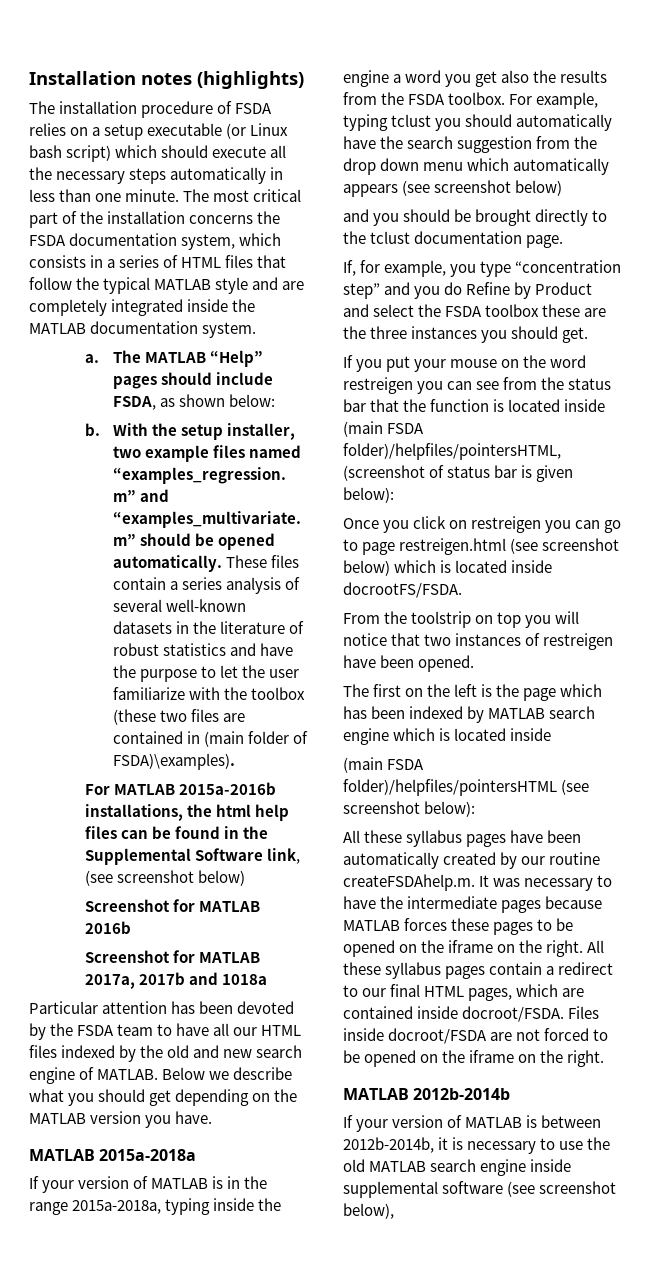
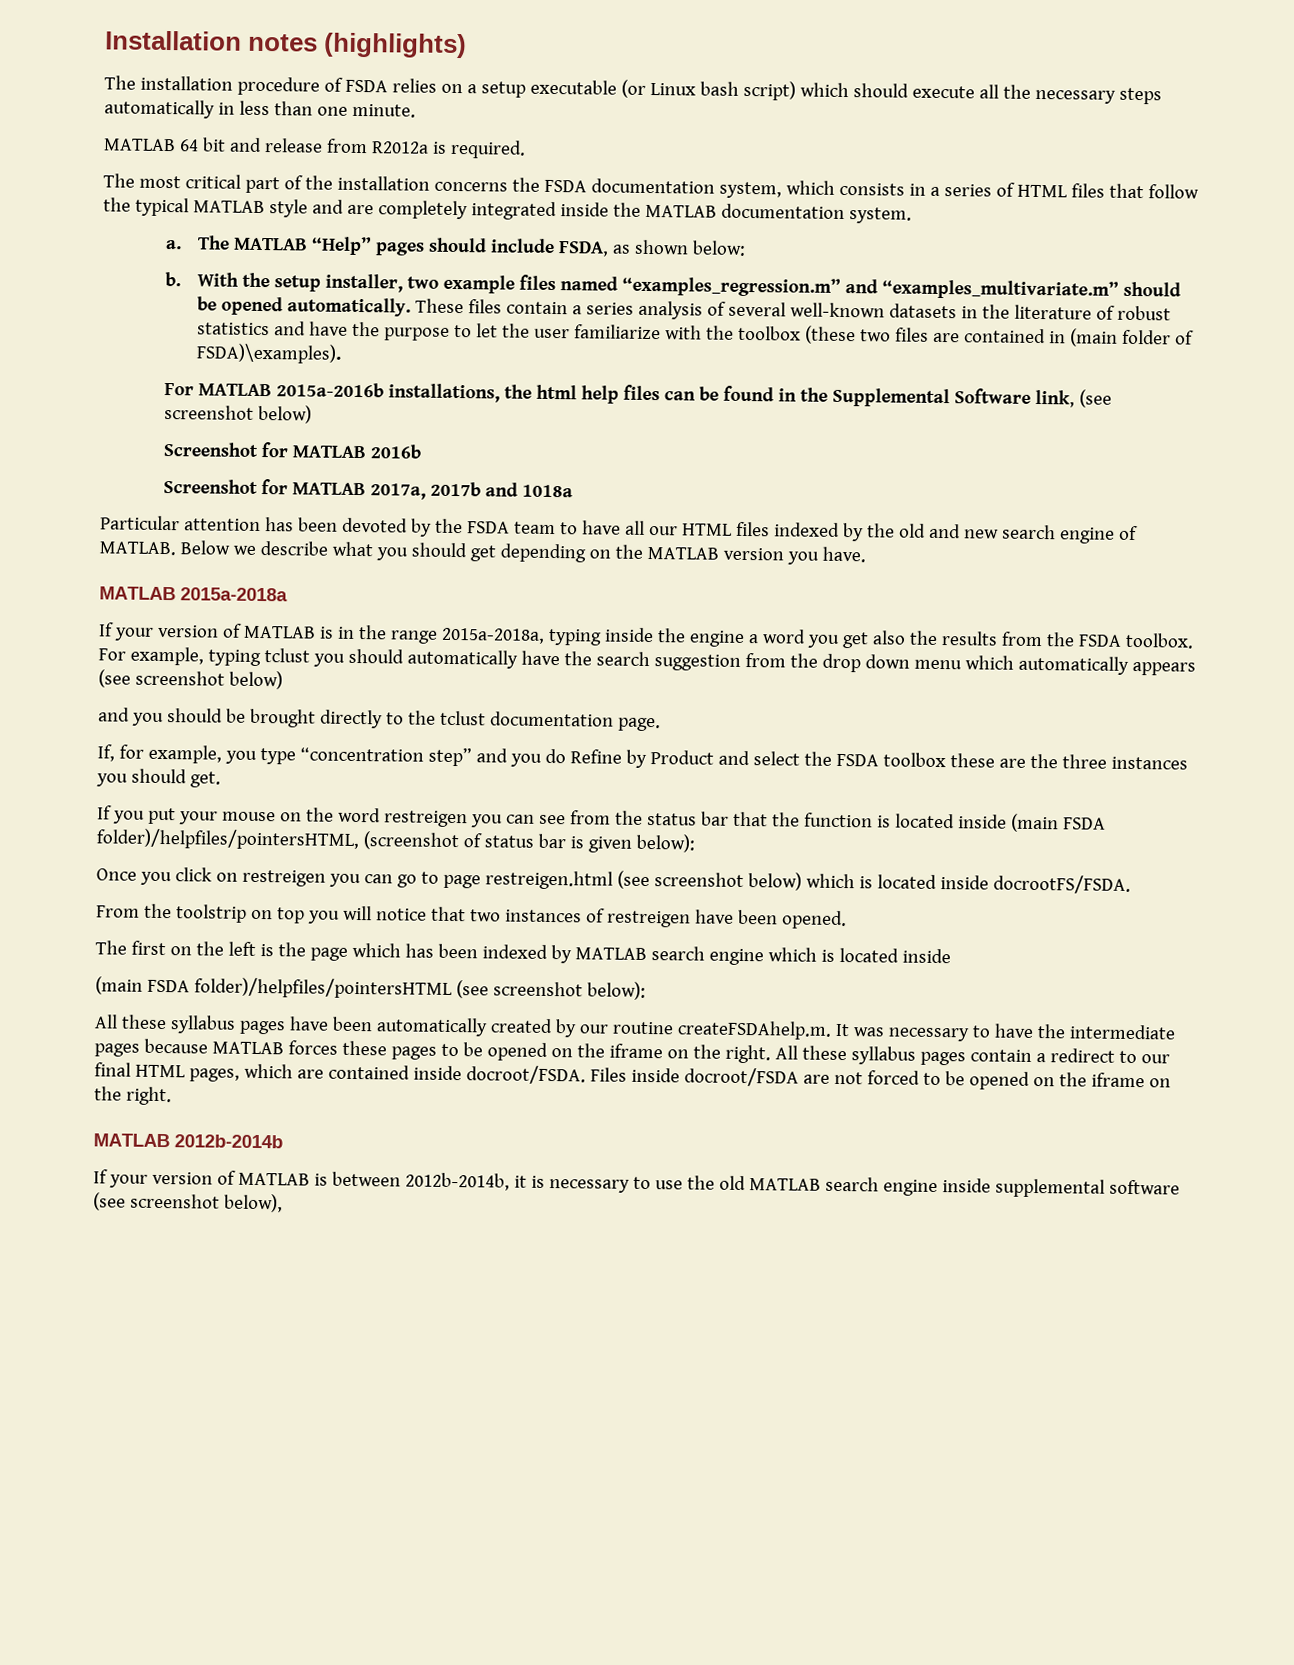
- The installation procedure of FSDA relies on a setup executable (or Linux bash script) which should execute all the necessary steps automatically in less than one minute. The most critical part of the installation concerns the FSDA documentation system, which consists in a series of HTML files that follow the typical MATLAB style and are completely integrated inside the MATLAB documentation system.
+ The installation procedure of FSDA relies on a setup executable (or Linux bash script) which should execute all the necessary steps automatically in less than one minute.
+ MATLAB 64 bit and release from R2012a is required.
+ The most critical part of the installation concerns the FSDA documentation system, which consists in a series of HTML files that follow the typical MATLAB style and are completely integrated inside the MATLAB documentation system.

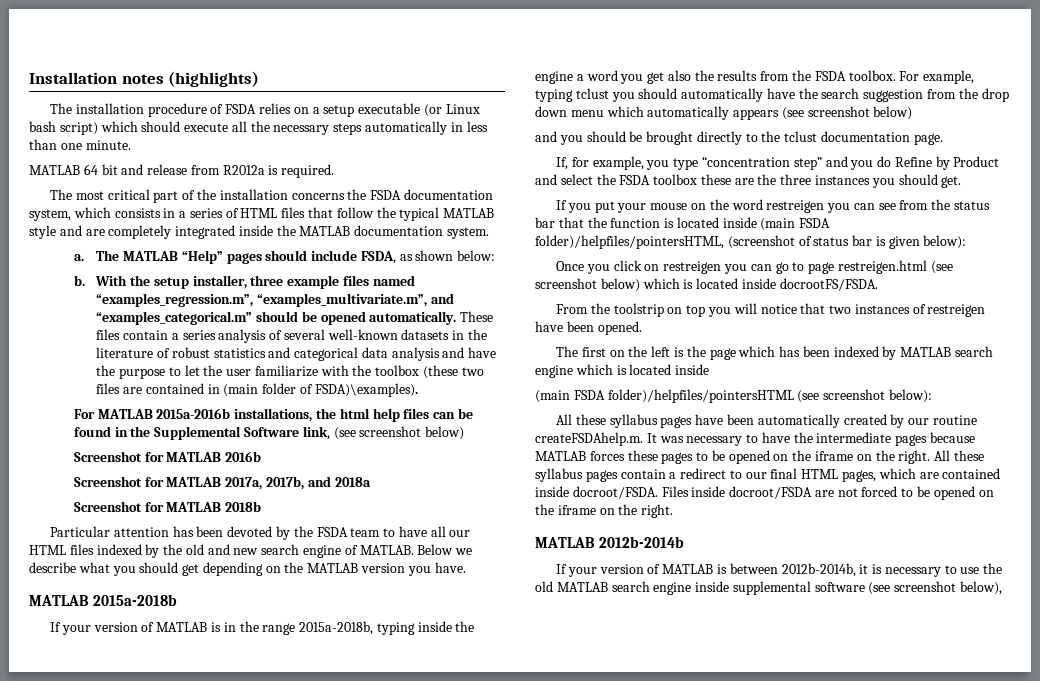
- With the setup installer, two example files named “examples_regression.m” and “examples_multivariate.m” should be opened automatically.
+ With the setup installer, three example files named “examples_regression.m”, “examples_multivariate.m”, and “examples_categorical.m” should be opened automatically.
- These files contain a series analysis of several well-known datasets in the literature of robust statistics and have the purpose to let the user familiarize with the toolbox (these two files are contained in (main folder of FSDA)\examples).
+ These files contain a series analysis of several well-known datasets in the literature of robust statistics and categorical data analysis and have the purpose to let the user familiarize with the toolbox (these two files are contained in (main folder of FSDA)\examples).
- Screenshot for MATLAB 2017a, 2017b and 1018a
+ Screenshot for MATLAB 2017a, 2017b, and 2018a
+ Screenshot for MATLAB 2018b
- MATLAB 2015a-2018a
+ MATLAB 2015a-2018b
- If your version of MATLAB is in the range 2015a-2018a, typing inside the engine a word you get also the results from the FSDA toolbox.
+ If your version of MATLAB is in the range 2015a-2018b, typing inside the engine a word you get also the results from the FSDA toolbox.

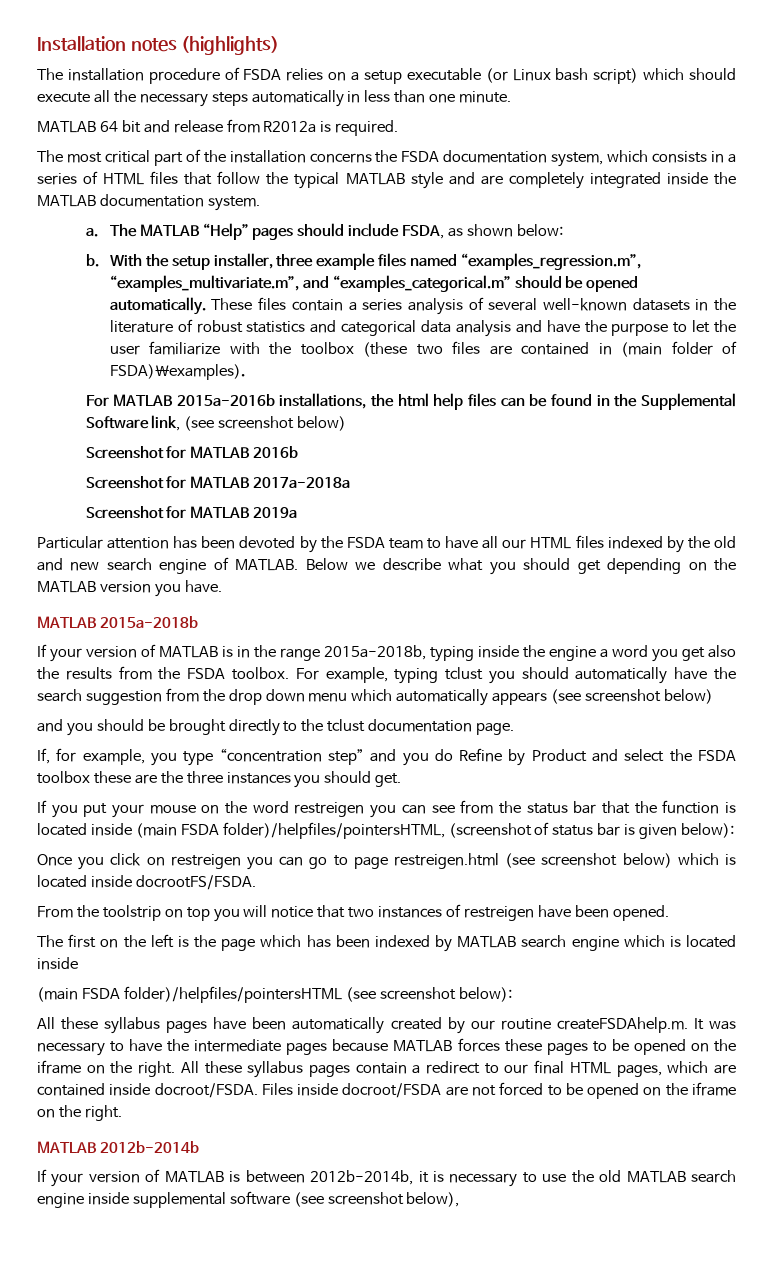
- Screenshot for MATLAB 2017a, 2017b, and 2018a
- Screenshot for MATLAB 2018b
+ Screenshot for MATLAB 2017a-2018a
+ Screenshot for MATLAB 2019a

